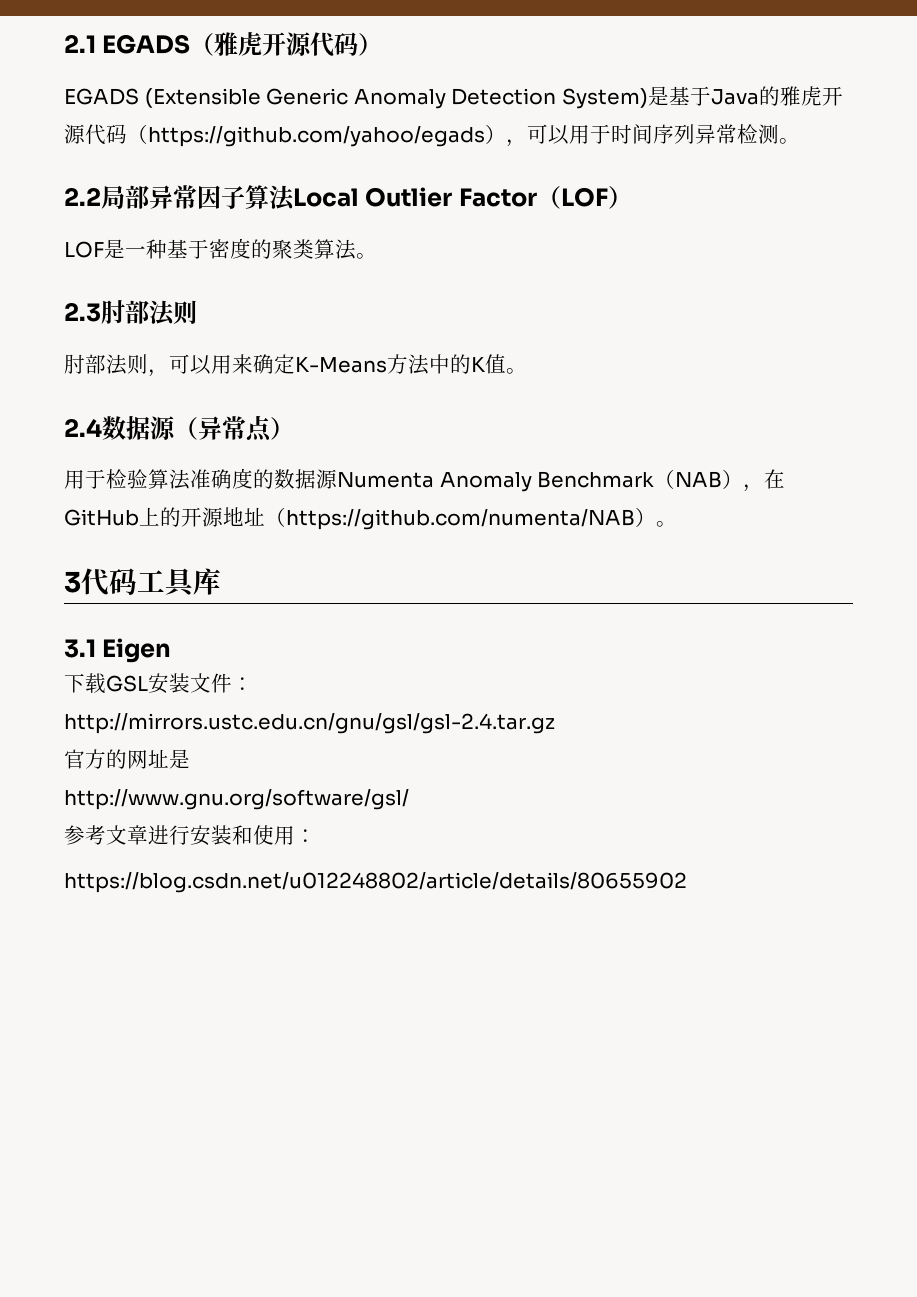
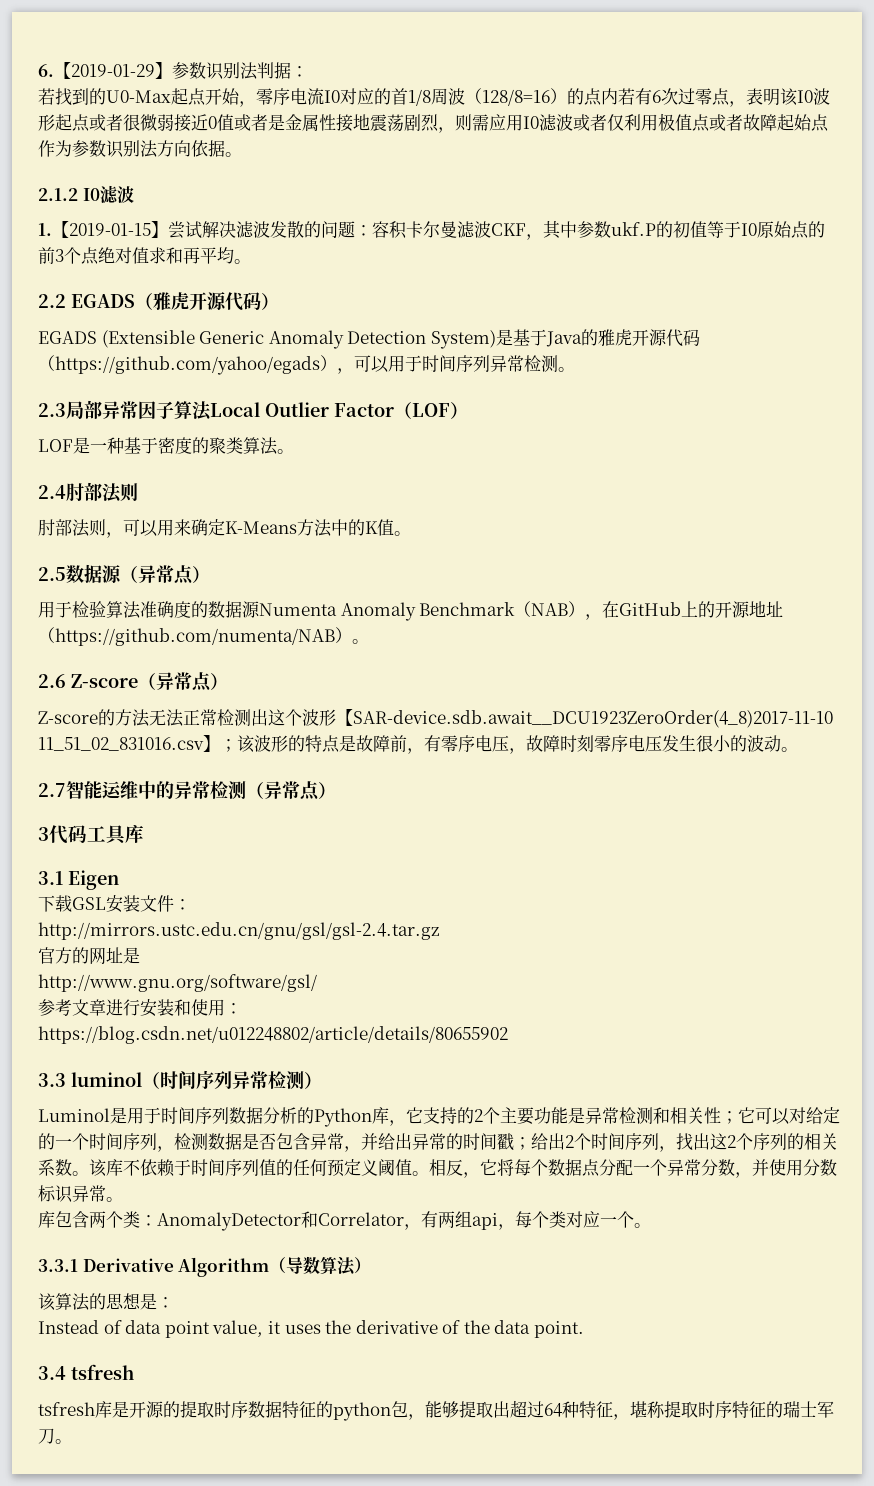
- 2.1 EGADS（雅虎开源代码）
+ 6.【2019-01-29】参数识别法判据：
+ 若找到的U0-Max起点开始，零序电流I0对应的首1/8周波（128/8=16）的点内若有6次过零点，表明该I0波形起点或者很微弱接近0值或者是金属性接地震荡剧烈，则需应用I0滤波或者仅利用极值点或者故障起始点作为参数识别法方向依据。
+ 2.1.2 I0滤波
+ 1.【2019-01-15】尝试解决滤波发散的问题：容积卡尔曼滤波CKF，其中参数ukf.P的初值等于I0原始点的前3个点绝对值求和再平均。
+ 2.2 EGADS（雅虎开源代码）
- 2.2局部异常因子算法Local Outlier Factor（LOF）
+ 2.3局部异常因子算法Local Outlier Factor（LOF）
- 2.3肘部法则
+ 2.4肘部法则
- 2.4数据源（异常点）
+ 2.5数据源（异常点）
+ 2.6 Z-score（异常点）
+ Z-score的方法无法正常检测出这个波形【SAR-device.sdb.await__DCU1923ZeroOrder(4_8)2017-11-10 11_51_02_831016.csv】；该波形的特点是故障前，有零序电压，故障时刻零序电压发生很小的波动。
+ 2.7智能运维中的异常检测（异常点）
+ 3.3 luminol（时间序列异常检测）
+ Luminol是用于时间序列数据分析的Python库，它支持的2个主要功能是异常检测和相关性；它可以对给定的一个时间序列，检测数据是否包含异常，并给出异常的时间戳；给出2个时间序列，找出这2个序列的相关系数。该库不依赖于时间序列值的任何预定义阈值。相反，它将每个数据点分配一个异常分数，并使用分数标识异常。
+ 库包含两个类：AnomalyDetector和Correlator，有两组api，每个类对应一个。
+ 3.3.1 Derivative Algorithm（导数算法）
+ 该算法的思想是：
+ Instead of data point value, it uses the derivative of the data point.
+ 3.4 tsfresh
+ tsfresh库是开源的提取时序数据特征的python包，能够提取出超过64种特征，堪称提取时序特征的瑞士军刀。

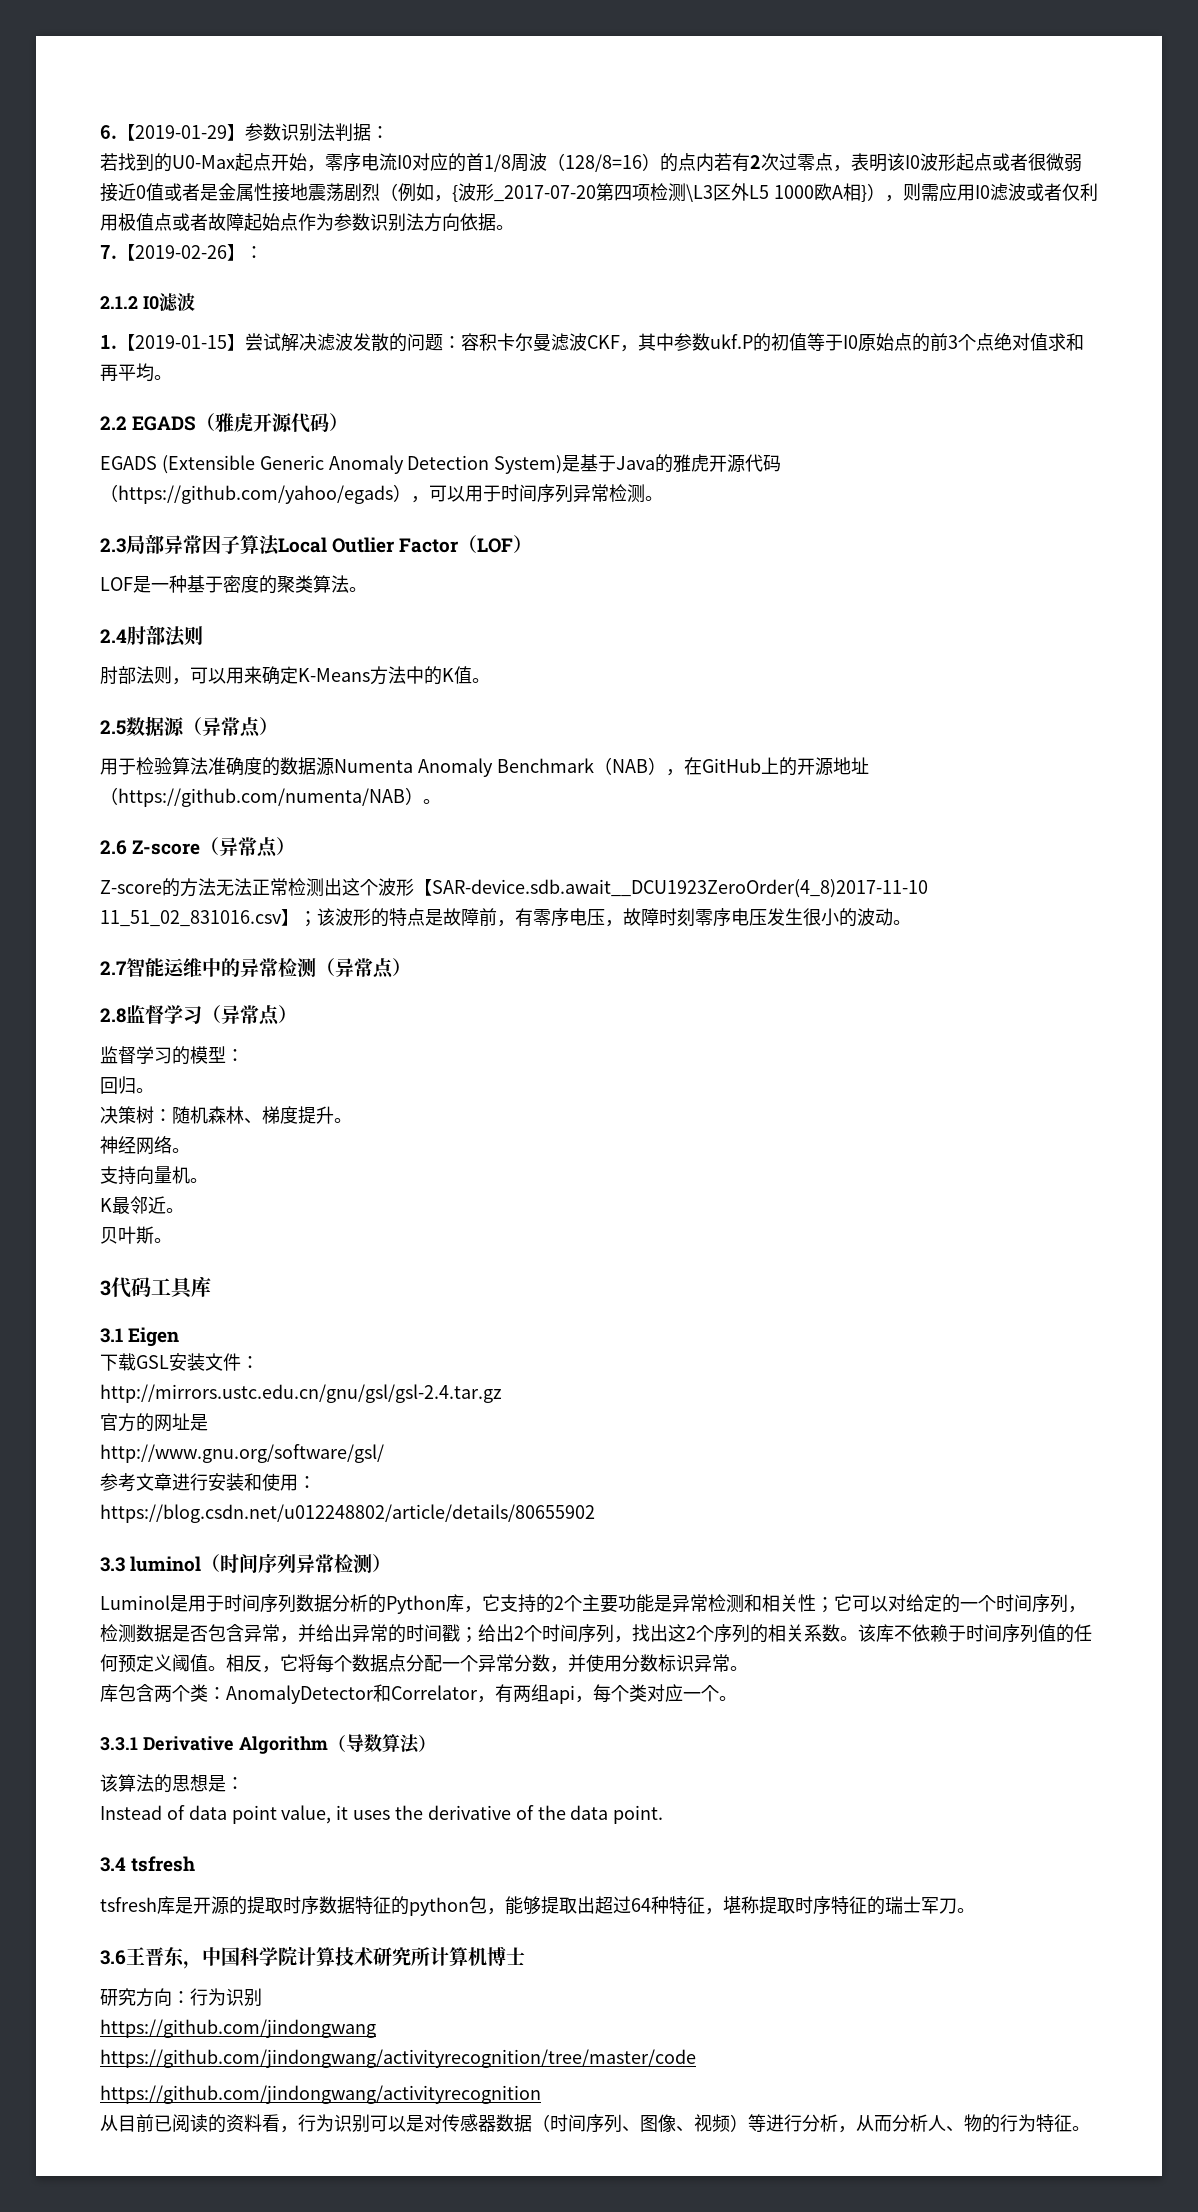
- 若找到的U0-Max起点开始，零序电流I0对应的首1/8周波（128/8=16）的点内若有6次过零点，表明该I0波形起点或者很微弱接近0值或者是金属性接地震荡剧烈，则需应用I0滤波或者仅利用极值点或者故障起始点作为参数识别法方向依据。
+ 若找到的U0-Max起点开始，零序电流I0对应的首1/8周波（128/8=16）的点内若有2次过零点，表明该I0波形起点或者很微弱接近0值或者是金属性接地震荡剧烈（例如，{波形_2017-07-20第四项检测\L3区外L5 1000欧A相}），则需应用I0滤波或者仅利用极值点或者故障起始点作为参数识别法方向依据。
+ 7.【2019-02-26】：
+ 2.8监督学习（异常点）
+ 监督学习的模型：
+ 回归。
+ 决策树：随机森林、梯度提升。
+ 神经网络。
+ 支持向量机。
+ K最邻近。
+ 贝叶斯。
+ 3.6王晋东，中国科学院计算技术研究所计算机博士
+ 研究方向：行为识别
+ https://github.com/jindongwang
+ https://github.com/jindongwang/activityrecognition/tree/master/code
+ https://github.com/jindongwang/activityrecognition
+ 从目前已阅读的资料看，行为识别可以是对传感器数据（时间序列、图像、视频）等进行分析，从而分析人、物的行为特征。

